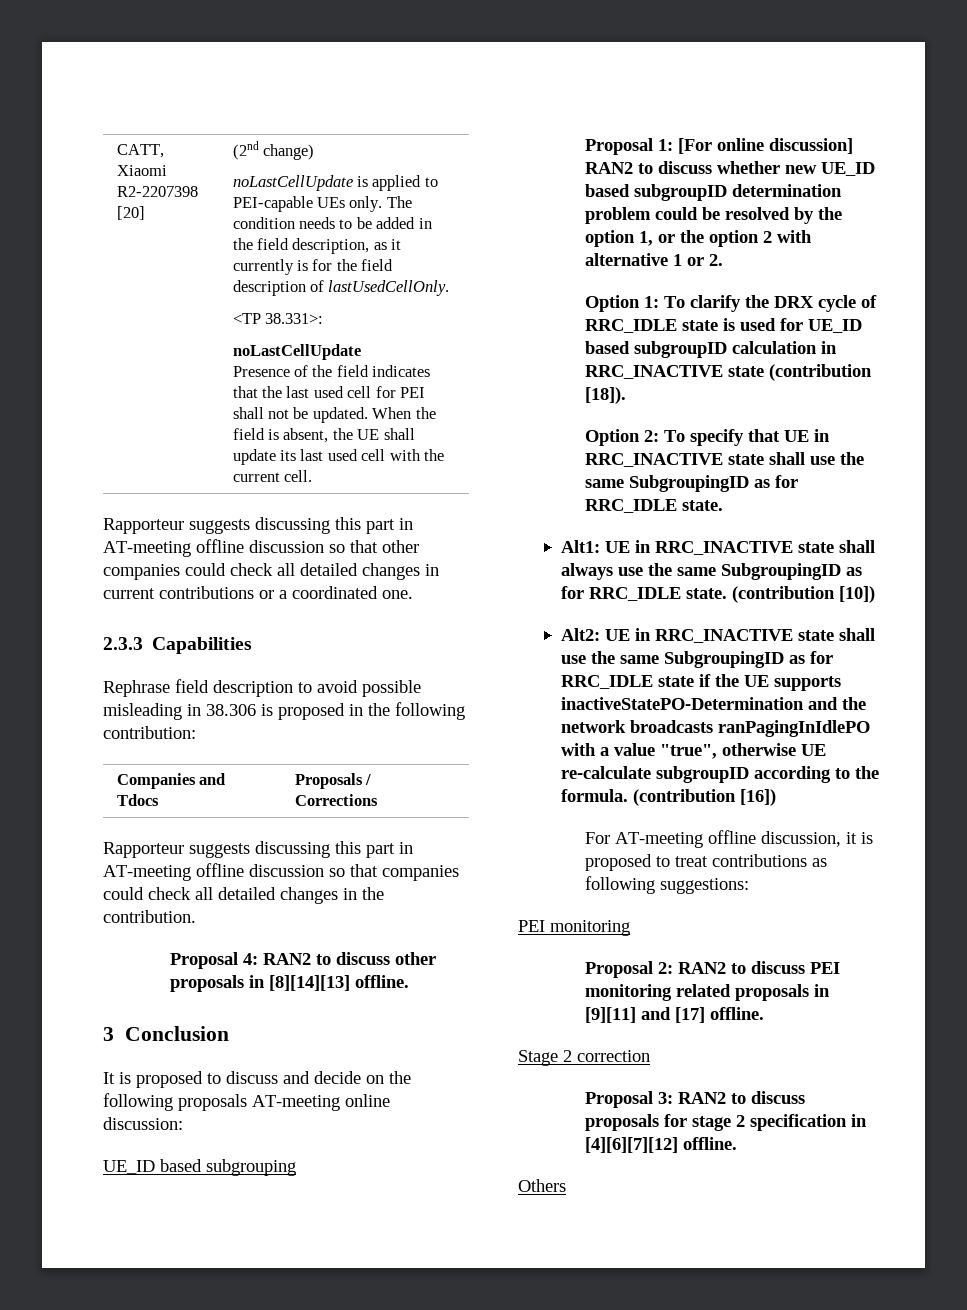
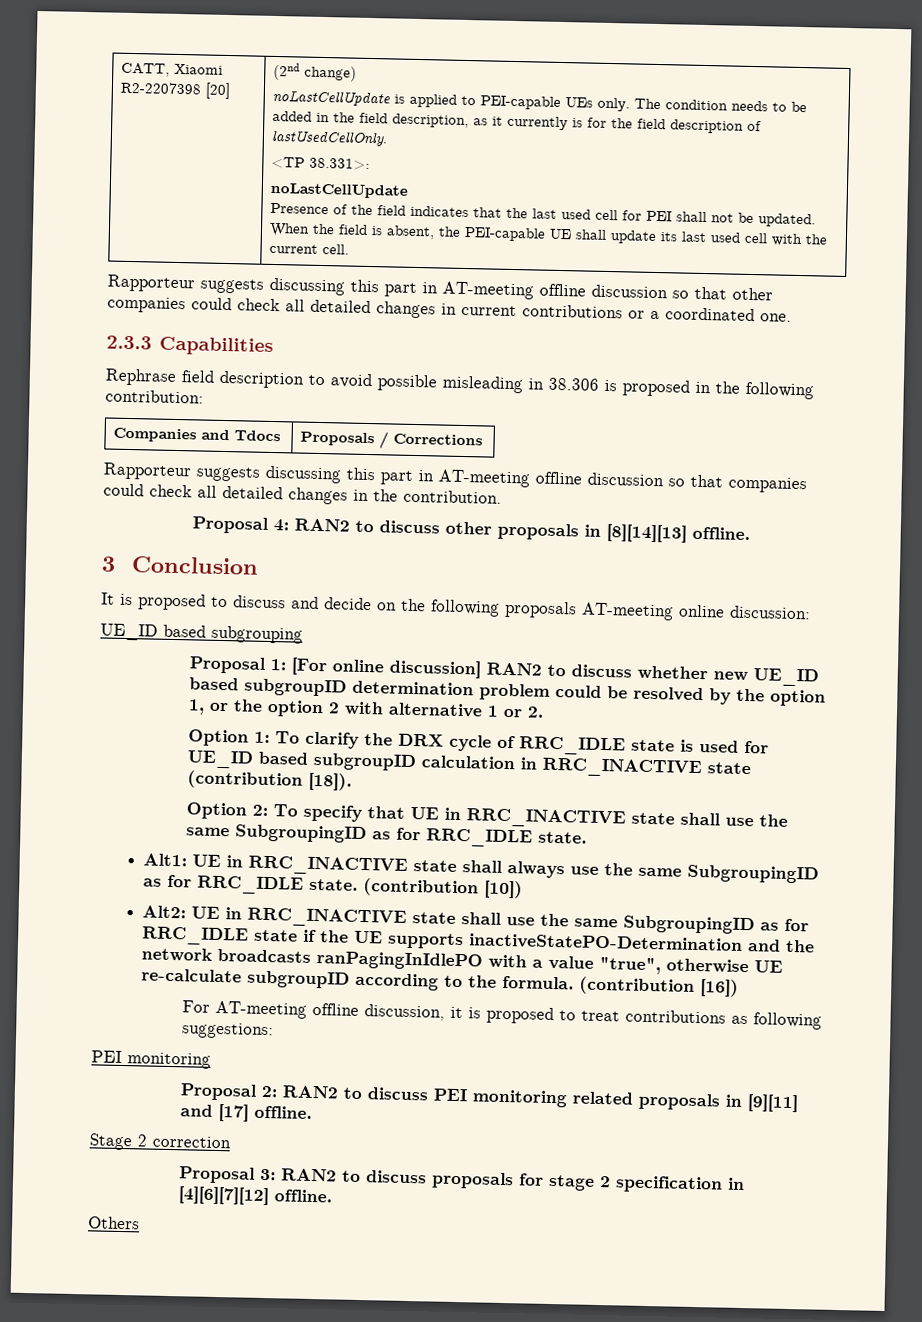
- When the field is absent, the UE shall update its last used cell with the current cell.
+ When the field is absent, the PEI-capable UE shall update its last used cell with the current cell.

